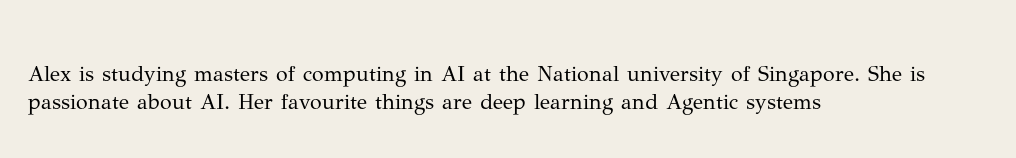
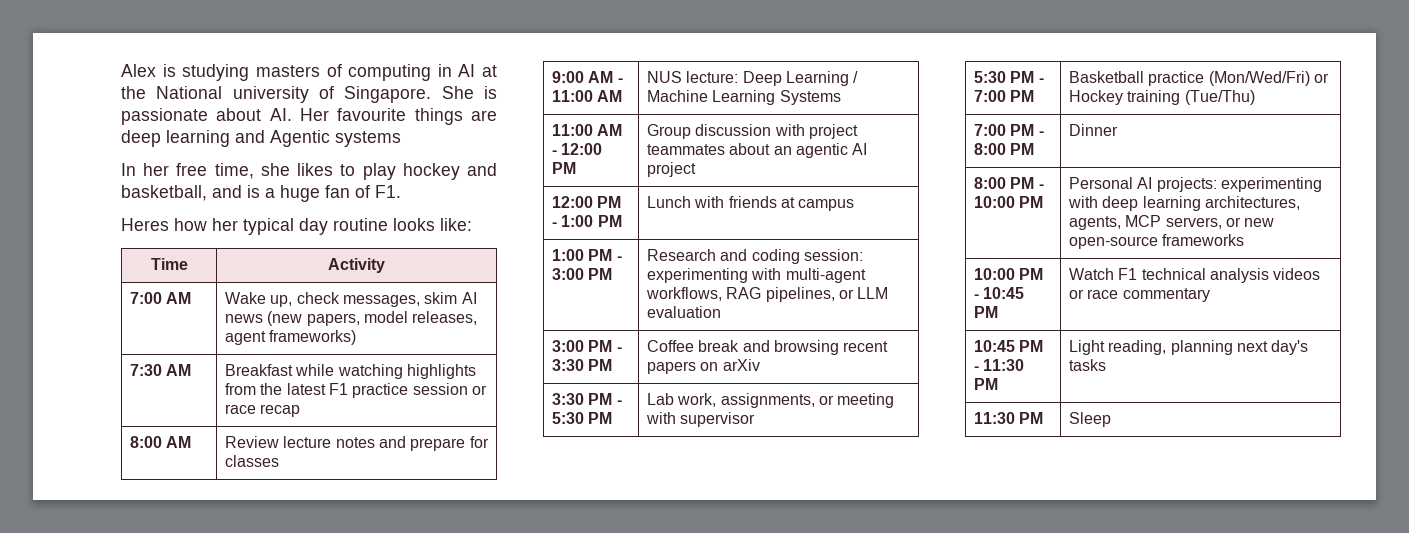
+ In her free time, she likes to play hockey and basketball, and is a huge fan of F1.
+ Heres how her typical day routine looks like:
+ Time | Activity
+ 7:00 AM | Wake up, check messages, skim AI news (new papers, model releases, agent frameworks)
+ 7:30 AM | Breakfast while watching highlights from the latest F1 practice session or race recap
+ 8:00 AM | Review lecture notes and prepare for classes
+ 9:00 AM - 11:00 AM | NUS lecture: Deep Learning / Machine Learning Systems
+ 11:00 AM - 12:00 PM | Group discussion with project teammates about an agentic AI project
+ 12:00 PM - 1:00 PM | Lunch with friends at campus
+ 1:00 PM - 3:00 PM | Research and coding session: experimenting with multi-agent workflows, RAG pipelines, or LLM evaluation
+ 3:00 PM - 3:30 PM | Coffee break and browsing recent papers on arXiv
+ 3:30 PM - 5:30 PM | Lab work, assignments, or meeting with supervisor
+ 5:30 PM - 7:00 PM | Basketball practice (Mon/Wed/Fri) or Hockey training (Tue/Thu)
+ 7:00 PM - 8:00 PM | Dinner
+ 8:00 PM - 10:00 PM | Personal AI projects: experimenting with deep learning architectures, agents, MCP servers, or new open-source frameworks
+ 10:00 PM - 10:45 PM | Watch F1 technical analysis videos or race commentary
+ 10:45 PM - 11:30 PM | Light reading, planning next day's tasks
+ 11:30 PM | Sleep

